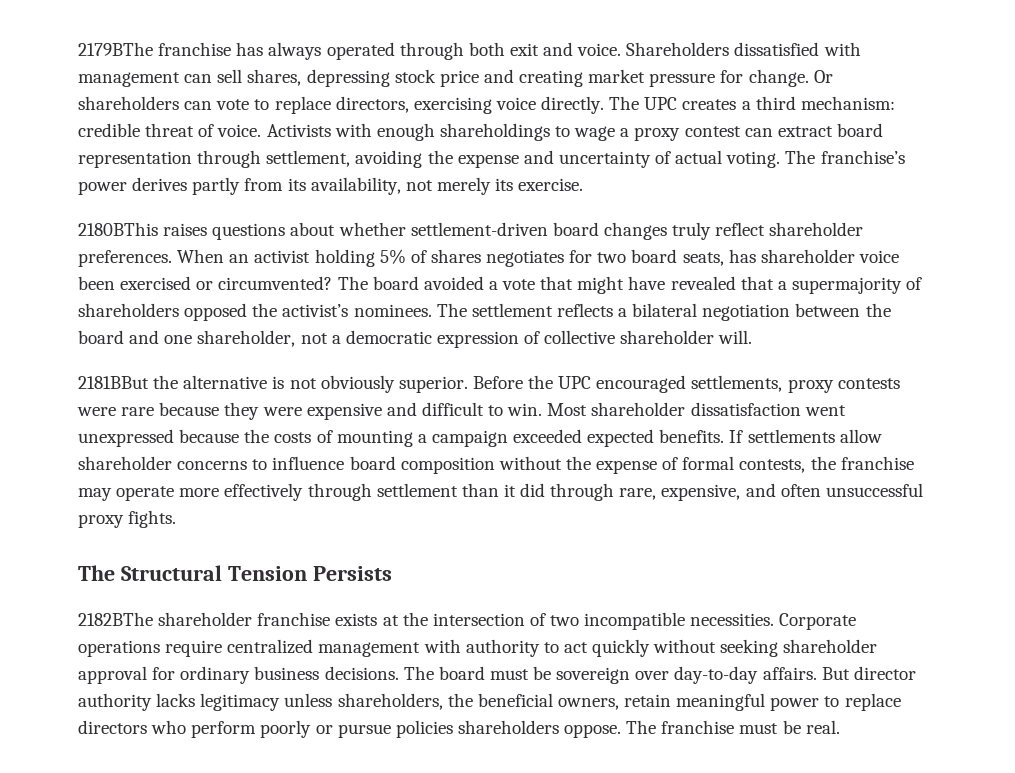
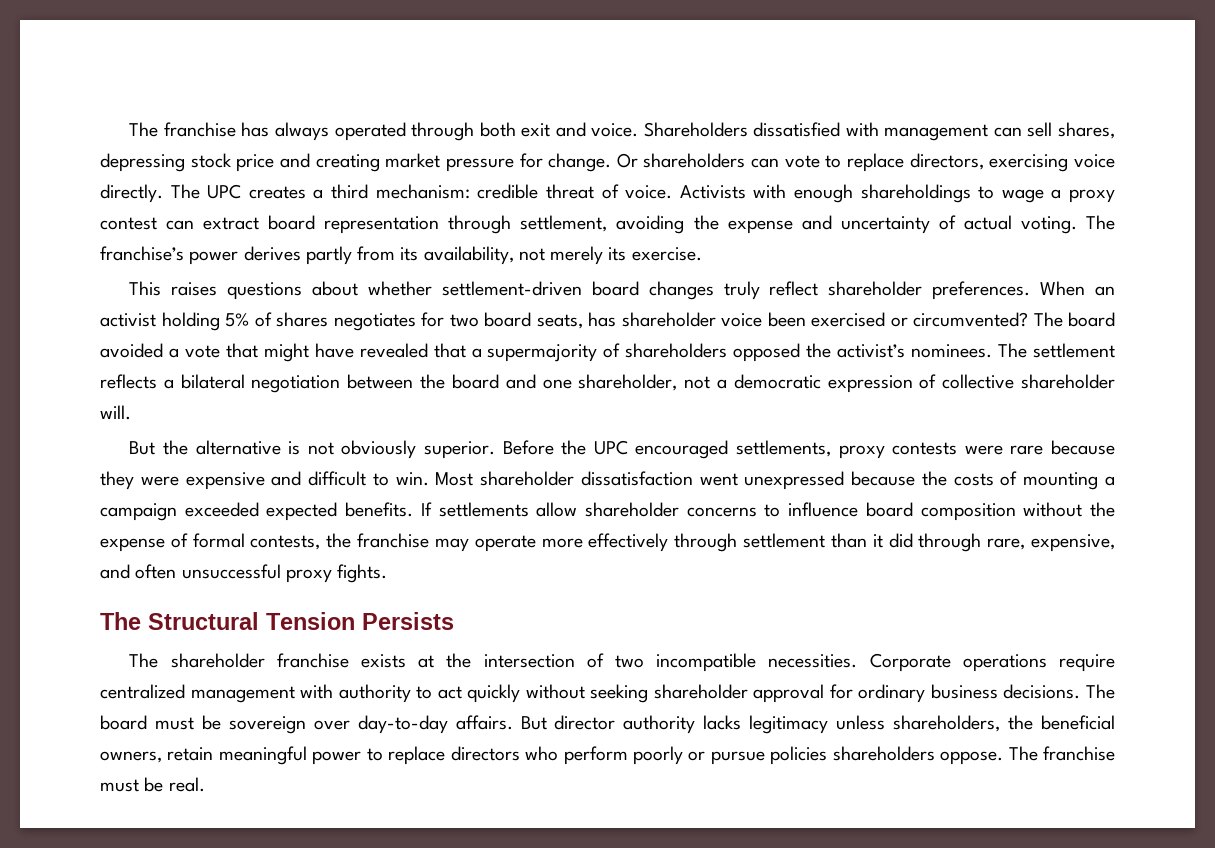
- 2179BThe franchise has always operated through both exit and voice.
+ The franchise has always operated through both exit and voice.
- 2180BThis raises questions about whether settlement-driven board changes truly reflect shareholder preferences.
+ This raises questions about whether settlement-driven board changes truly reflect shareholder preferences.
- 2181BBut the alternative is not obviously superior.
+ But the alternative is not obviously superior.
- 2182BThe shareholder franchise exists at the intersection of two incompatible necessities.
+ The shareholder franchise exists at the intersection of two incompatible necessities.

